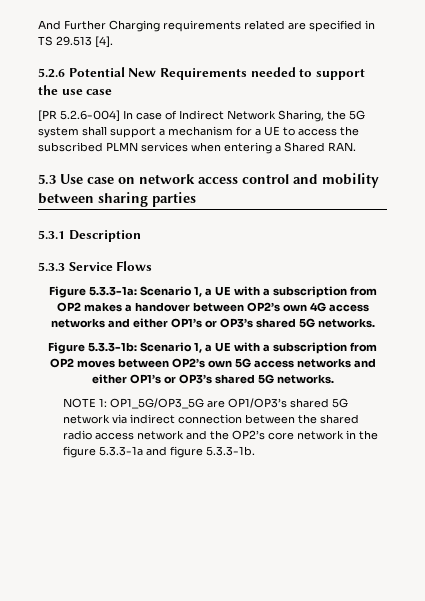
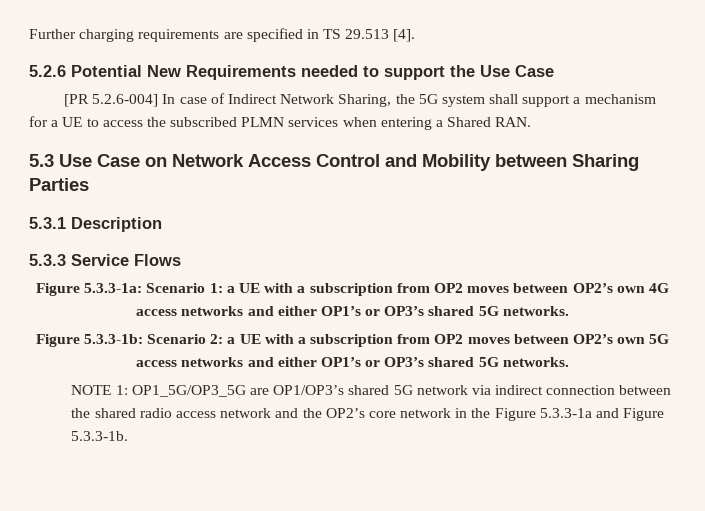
- And Further Charging requirements related are specified in TS 29.513 [4].
+ Further charging requirements are specified in TS 29.513 [4].
- 5.2.6 Potential New Requirements needed to support the use case
+ 5.2.6 Potential New Requirements needed to support the Use Case
- 5.3 Use case on network access control and mobility between sharing parties
+ 5.3 Use Case on Network Access Control and Mobility between Sharing Parties
- Figure 5.3.3-1a: Scenario 1, a UE with a subscription from OP2 makes a handover between OP2’s own 4G access networks and either OP1’s or OP3’s shared 5G networks.
+ Figure 5.3.3-1a: Scenario 1: a UE with a subscription from OP2 moves between OP2’s own 4G access networks and either OP1’s or OP3’s shared 5G networks.
- Figure 5.3.3-1b: Scenario 1, a UE with a subscription from OP2 moves between OP2’s own 5G access networks and either OP1’s or OP3’s shared 5G networks.
+ Figure 5.3.3-1b: Scenario 2: a UE with a subscription from OP2 moves between OP2’s own 5G access networks and either OP1’s or OP3’s shared 5G networks.
- NOTE 1: OP1_5G/OP3_5G are OP1/OP3’s shared 5G network via indirect connection between the shared radio access network and the OP2’s core network in the figure 5.3.3-1a and figure 5.3.3-1b.
+ NOTE 1: OP1_5G/OP3_5G are OP1/OP3’s shared 5G network via indirect connection between the shared radio access network and the OP2’s core network in the Figure 5.3.3-1a and Figure 5.3.3-1b.

